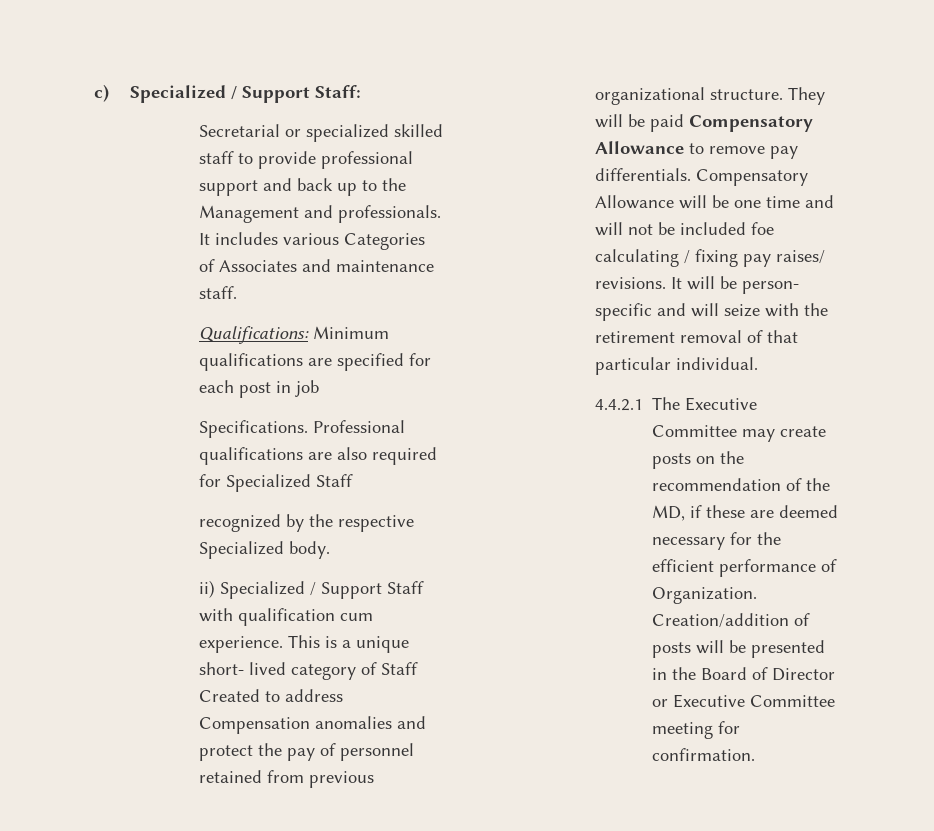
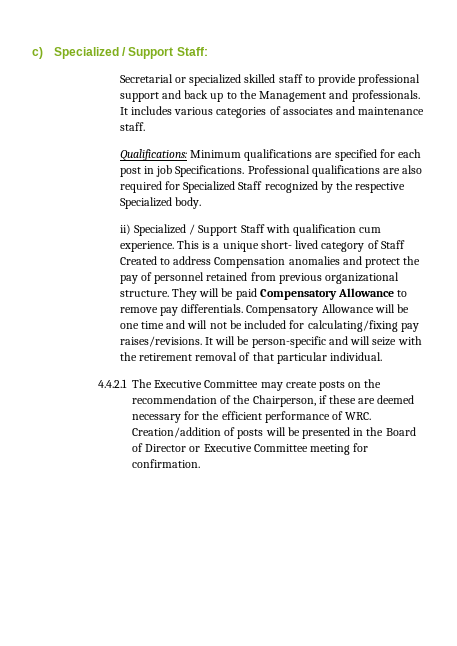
- It includes various Categories of Associates and maintenance staff.
+ It includes various categories of associates and maintenance staff.
- Qualifications: Minimum qualifications are specified for each post in job
- Specifications.
+ Qualifications: Minimum qualifications are specified for each post in job Specifications.
- Professional qualifications are also required for Specialized Staff
- recognized by the respective Specialized body.
+ Professional qualifications are also required for Specialized Staff recognized by the respective Specialized body.
- Compensatory Allowance will be one time and will not be included foe calculating / fixing pay raises/ revisions.
+ Compensatory Allowance will be one time and will not be included for calculating/fixing pay raises/revisions.
- It will be person- specific and will seize with the retirement removal of that particular individual.
+ It will be person-specific and will seize with the retirement removal of that particular individual.
- 4.4.2.1 The Executive Committee may create posts on the recommendation of the MD, if these are deemed necessary for the efficient performance of Organization. Creation/addition of posts will be presented in the Board of Director or Executive Committee meeting for confirmation.
+ 4.4.2.1 The Executive Committee may create posts on the recommendation of the Chairperson, if these are deemed necessary for the efficient performance of WRC. Creation/addition of posts will be presented in the Board of Director or Executive Committee meeting for confirmation.

